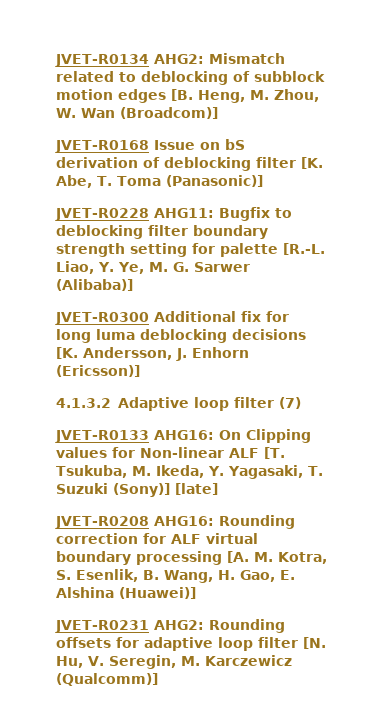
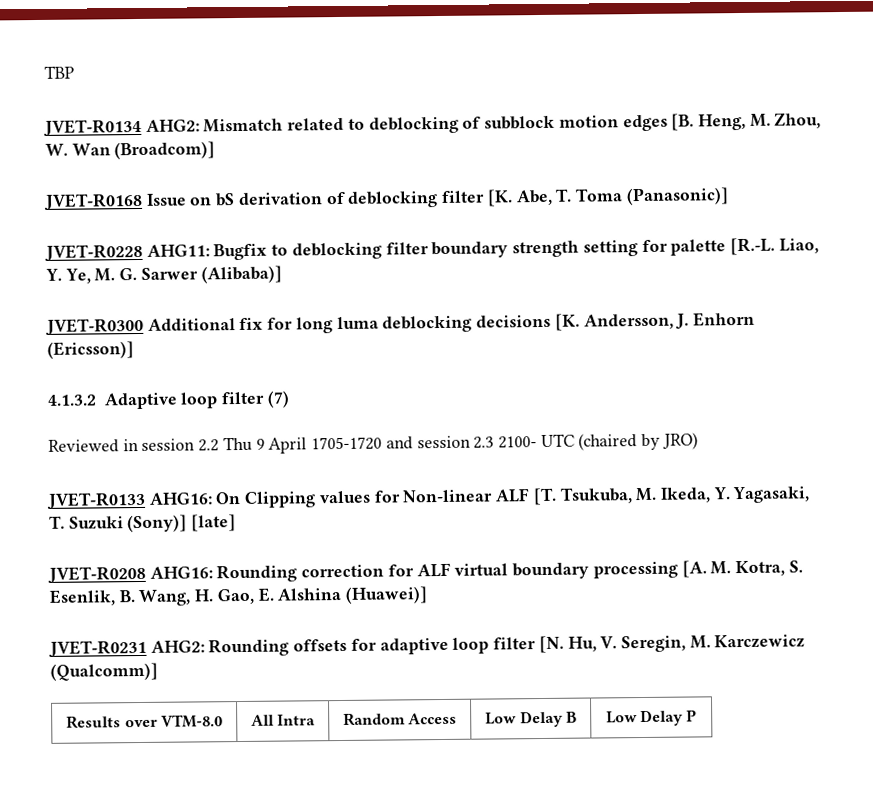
+ TBP
+ Reviewed in session 2.2 Thu 9 April 1705-1720 and session 2.3 2100- UTC (chaired by JRO)
+ Results over VTM-8.0 | All Intra | Random Access | Low Delay B | Low Delay P

